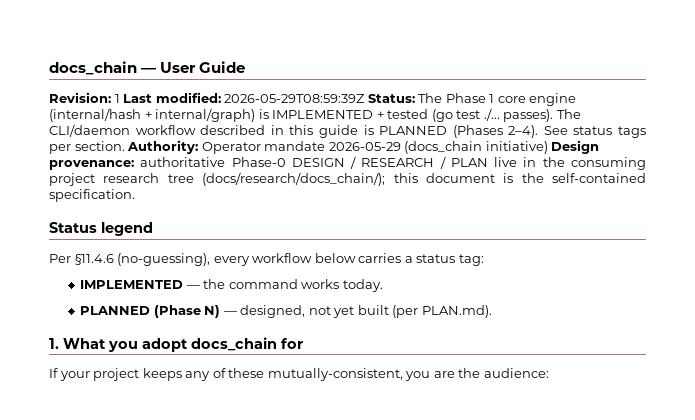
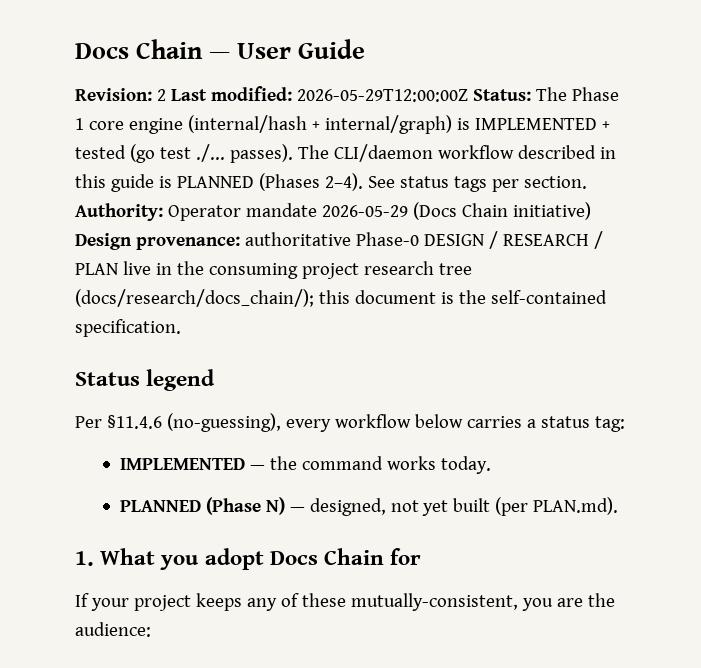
- docs_chain — User Guide
+ Docs Chain — User Guide
- Revision: 1 Last modified: 2026-05-29T08:59:39Z Status: The Phase 1 core engine (internal/hash + internal/graph) is IMPLEMENTED + tested (go test ./... passes).
+ Revision: 2 Last modified: 2026-05-29T12:00:00Z Status: The Phase 1 core engine (internal/hash + internal/graph) is IMPLEMENTED + tested (go test ./... passes).
- Authority: Operator mandate 2026-05-29 (docs_chain initiative) Design provenance: authoritative Phase-0 DESIGN / RESEARCH / PLAN live in the consuming project research tree (docs/research/docs_chain/); this document is the self-contained specification.
+ Authority: Operator mandate 2026-05-29 (Docs Chain initiative) Design provenance: authoritative Phase-0 DESIGN / RESEARCH / PLAN live in the consuming project research tree (docs/research/docs_chain/); this document is the self-contained specification.
- 1. What you adopt docs_chain for
+ 1. What you adopt Docs Chain for

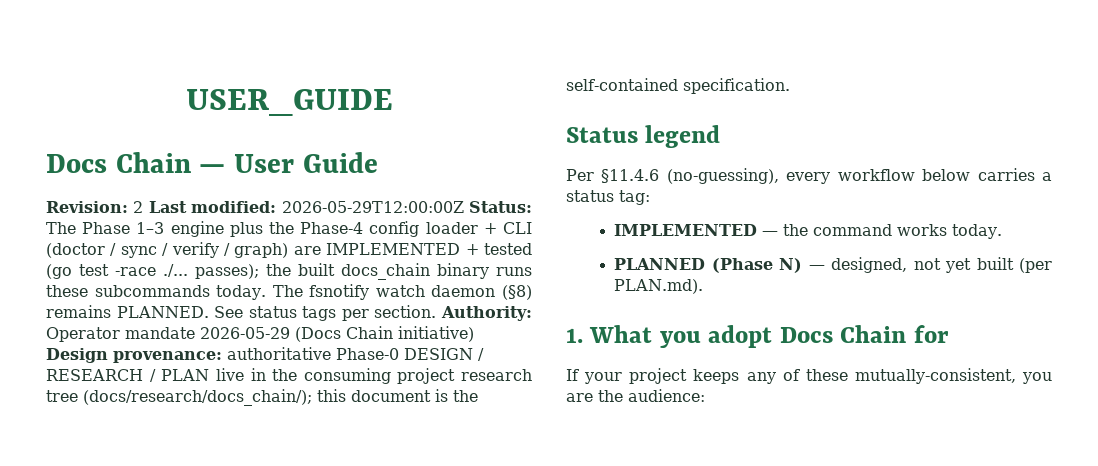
+ USER_GUIDE
- Revision: 2 Last modified: 2026-05-29T12:00:00Z Status: The Phase 1 core engine (internal/hash + internal/graph) is IMPLEMENTED + tested (go test ./... passes). The CLI/daemon workflow described in this guide is PLANNED (Phases 2–4).
+ Revision: 2 Last modified: 2026-05-29T12:00:00Z Status: The Phase 1–3 engine plus the Phase-4 config loader + CLI (doctor / sync / verify / graph) are IMPLEMENTED + tested (go test -race ./... passes); the built docs_chain binary runs these subcommands today. The fsnotify watch daemon (§8) remains PLANNED.

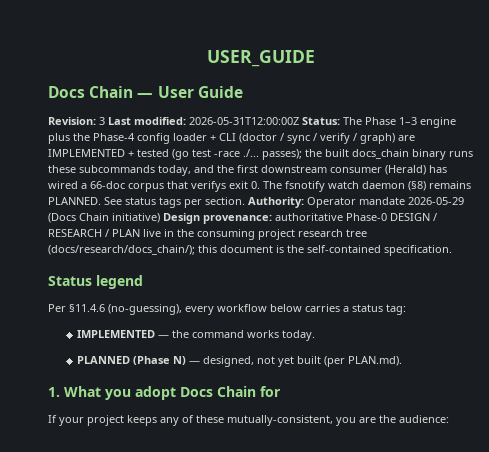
- Revision: 2 Last modified: 2026-05-29T12:00:00Z Status: The Phase 1–3 engine plus the Phase-4 config loader + CLI (doctor / sync / verify / graph) are IMPLEMENTED + tested (go test -race ./... passes); the built docs_chain binary runs these subcommands today. The fsnotify watch daemon (§8) remains PLANNED.
+ Revision: 3 Last modified: 2026-05-31T12:00:00Z Status: The Phase 1–3 engine plus the Phase-4 config loader + CLI (doctor / sync / verify / graph) are IMPLEMENTED + tested (go test -race ./... passes); the built docs_chain binary runs these subcommands today, and the first downstream consumer (Herald) has wired a 66-doc corpus that verifys exit 0. The fsnotify watch daemon (§8) remains PLANNED.

